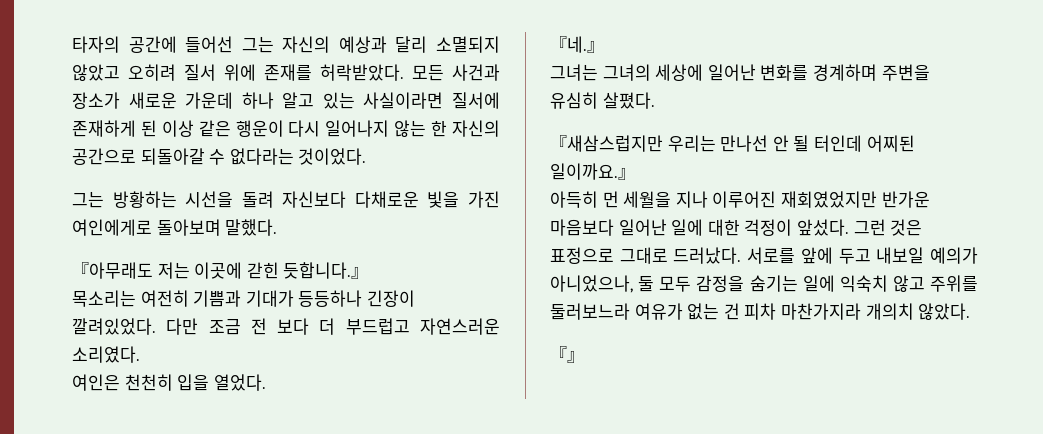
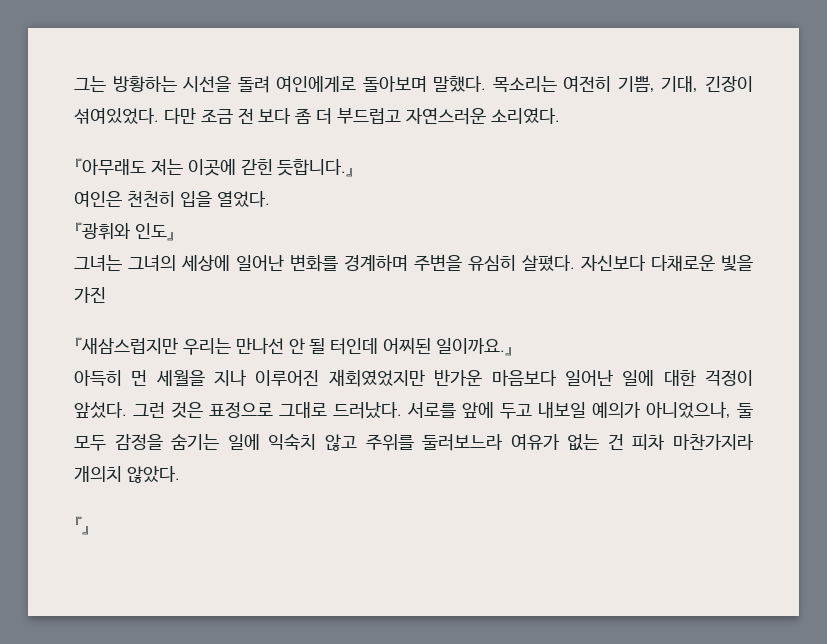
- 타자의 공간에 들어선 그는 자신의 예상과 달리 소멸되지 않았고 오히려 질서 위에 존재를 허락받았다. 모든 사건과 장소가 새로운 가운데 하나 알고 있는 사실이라면 질서에 존재하게 된 이상 같은 행운이 다시 일어나지 않는 한 자신의 공간으로 되돌아갈 수 없다라는 것이었다.
- 그는 방황하는 시선을 돌려 자신보다 다채로운 빛을 가진 여인에게로 돌아보며 말했다.
+ 그는 방황하는 시선을 돌려 여인에게로 돌아보며 말했다. 목소리는 여전히 기쁨, 기대, 긴장이 섞여있었다. 다만 조금 전 보다 좀 더 부드럽고 자연스러운 소리였다.
- 목소리는 여전히 기쁨과 기대가 등등하나 긴장이 깔려있었다. 다만 조금 전 보다 더 부드럽고 자연스러운 소리였다.
- 『네.』
+ 『광휘와 인도』
+ 자신보다 다채로운 빛을 가진

